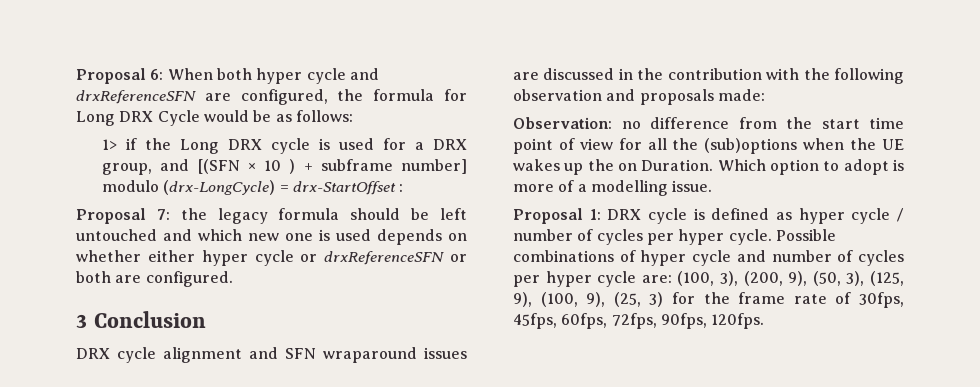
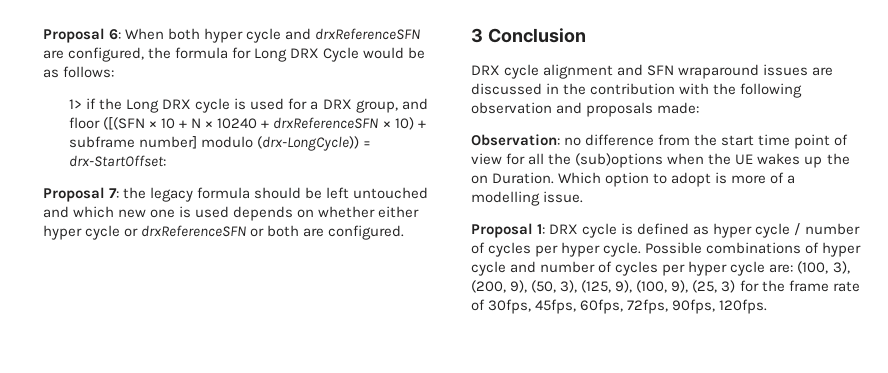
- 1> if the Long DRX cycle is used for a DRX group, and [(SFN × 10 ) + subframe number] modulo (drx-LongCycle) = drx-StartOffset :
+ 1> if the Long DRX cycle is used for a DRX group, and floor ([(SFN × 10 + N × 10240 + drxReferenceSFN × 10) + subframe number] modulo (drx-LongCycle)) = drx-StartOffset:

